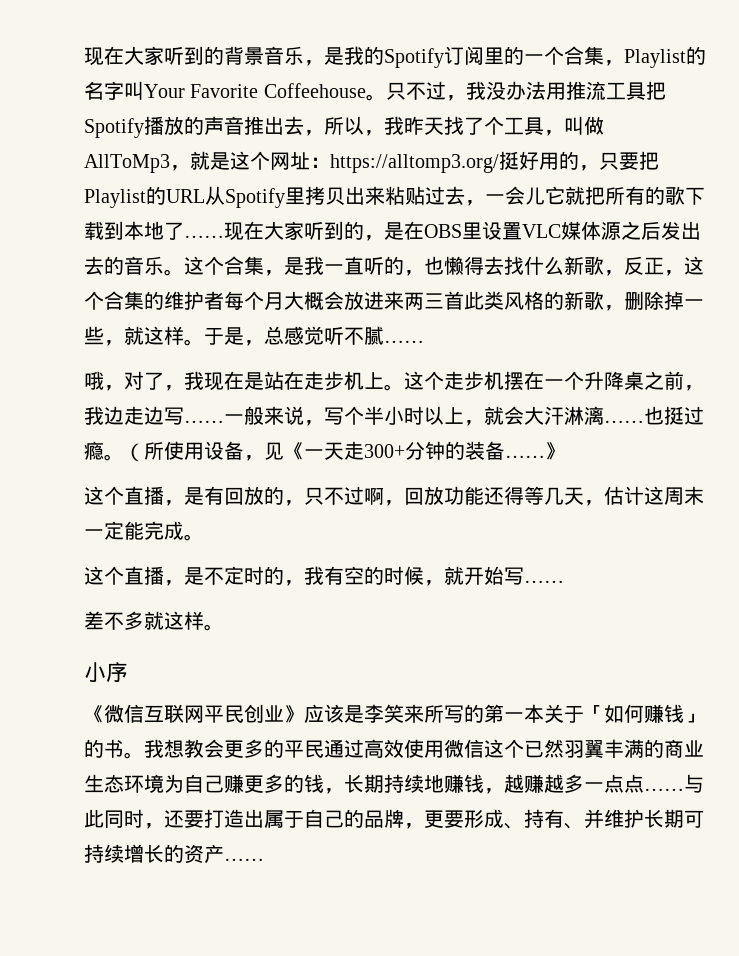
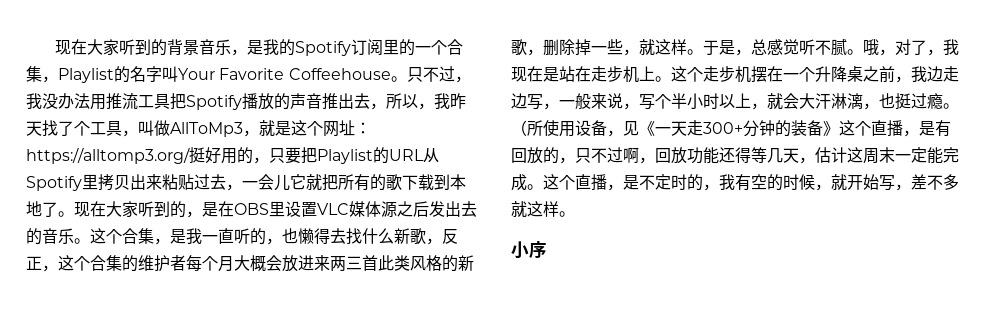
- 只不过，我没办法用推流工具把Spotify播放的声音推出去，所以，我昨天找了个工具，叫做AllToMp3，就是这个网址：https://alltomp3.org/挺好用的，只要把Playlist的URL从Spotify里拷贝出来粘贴过去，一会儿它就把所有的歌下载到本地了……
+ 只不过，我没办法用推流工具把Spotify播放的声音推出去，所以，我昨天找了个工具，叫做AllToMp3，就是这个网址：https://alltomp3.org/挺好用的，只要把Playlist的URL从Spotify里拷贝出来粘贴过去，一会儿它就把所有的歌下载到本地了。
- 于是，总感觉听不腻……
- 哦，对了，我现在是站在走步机上。
+ 于是，总感觉听不腻。哦，对了，我现在是站在走步机上。
- 这个走步机摆在一个升降桌之前，我边走边写……一般来说，写个半小时以上，就会大汗淋漓……也挺过瘾。
+ 这个走步机摆在一个升降桌之前，我边走边写，一般来说，写个半小时以上，就会大汗淋漓，也挺过瘾。
- （所使用设备，见《一天走300+分钟的装备……》
- 这个直播，是有回放的，只不过啊，回放功能还得等几天，估计这周末一定能完成。
- 这个直播，是不定时的，我有空的时候，就开始写……
- 差不多就这样。
+ （所使用设备，见《一天走300+分钟的装备》这个直播，是有回放的，只不过啊，回放功能还得等几天，估计这周末一定能完成。这个直播，是不定时的，我有空的时候，就开始写，差不多就这样。
- 《微信互联网平民创业》应该是李笑来所写的第一本关于「如何赚钱」的书。我想教会更多的平民通过高效使用微信这个已然羽翼丰满的商业生态环境为自己赚更多的钱，长期持续地赚钱，越赚越多一点点……与此同时，还要打造出属于自己的品牌，更要形成、持有、并维护长期可持续增长的资产……

